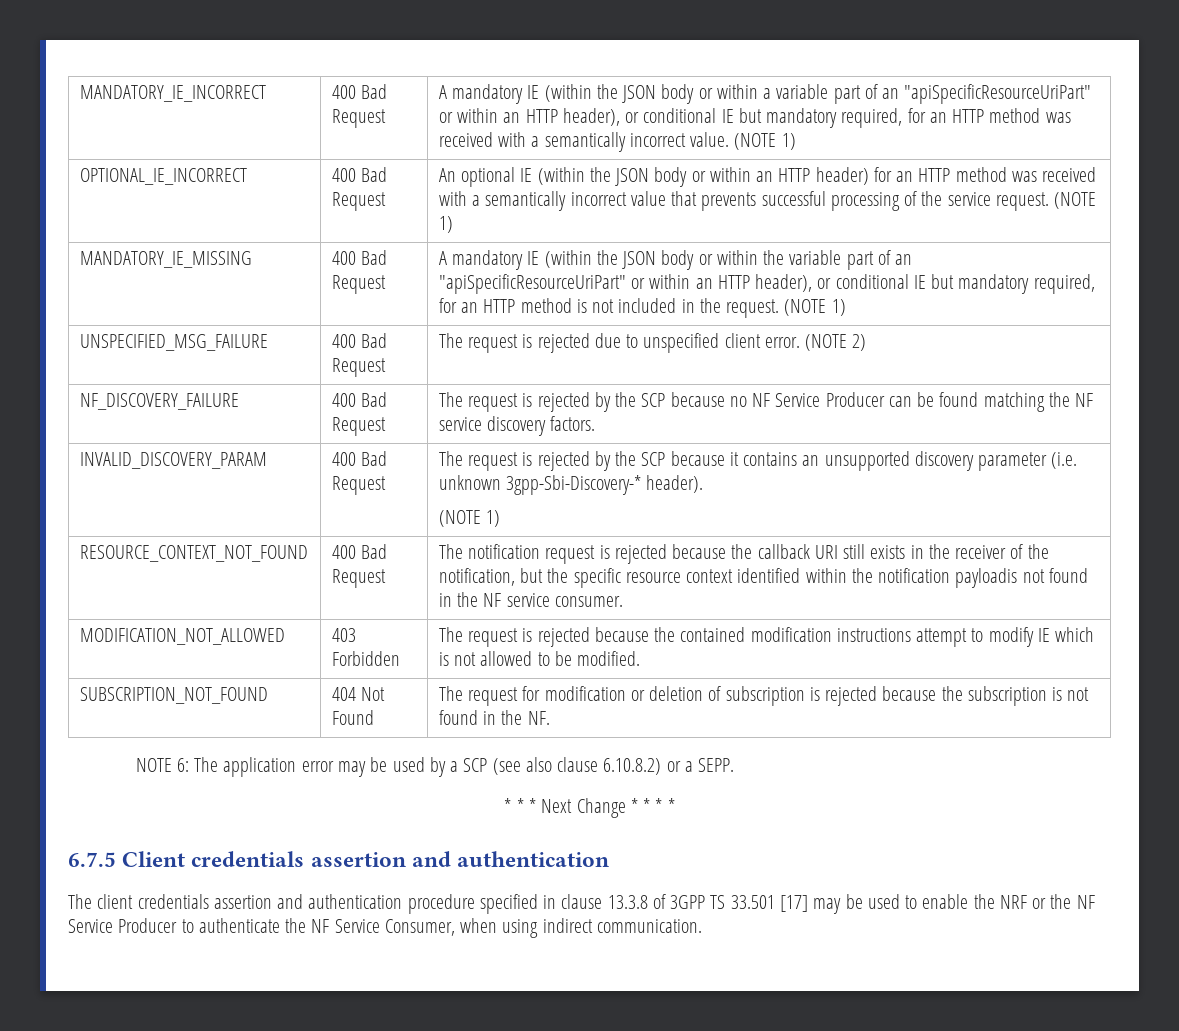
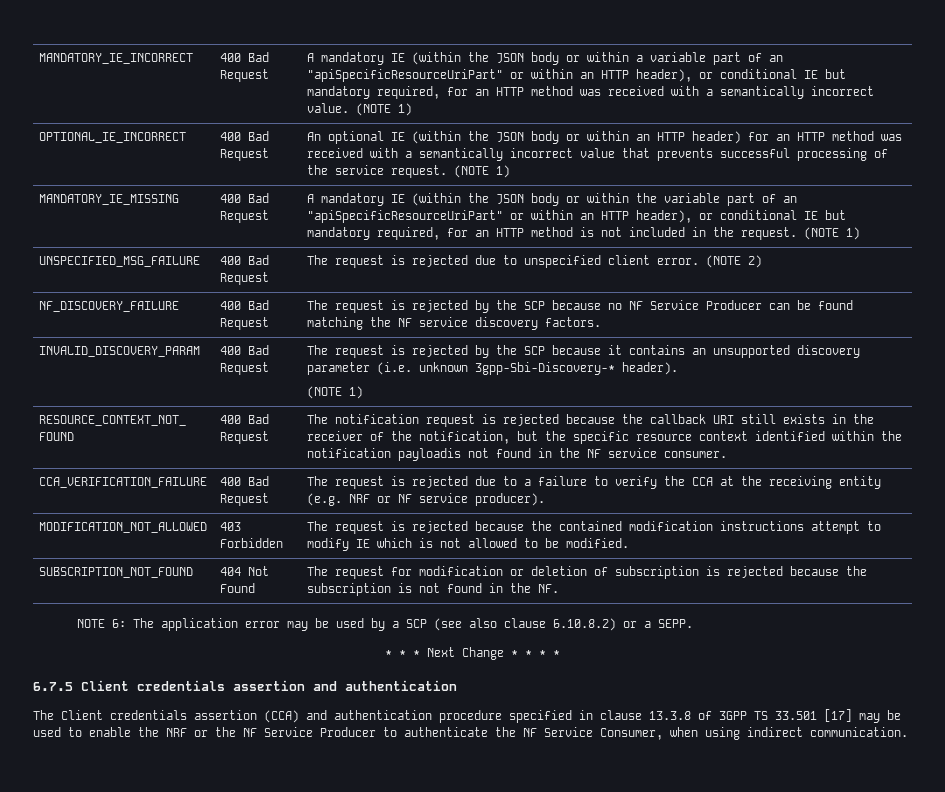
+ CCA_VERIFICATION_FAILURE | 400 Bad Request | The request is rejected due to a failure to verify the CCA at the receiving entity (e.g. NRF or NF service producer).
- The client credentials assertion and authentication procedure specified in clause 13.3.8 of 3GPP TS 33.501 [17] may be used to enable the NRF or the NF Service Producer to authenticate the NF Service Consumer, when using indirect communication.
+ The Client credentials assertion (CCA) and authentication procedure specified in clause 13.3.8 of 3GPP TS 33.501 [17] may be used to enable the NRF or the NF Service Producer to authenticate the NF Service Consumer, when using indirect communication.

